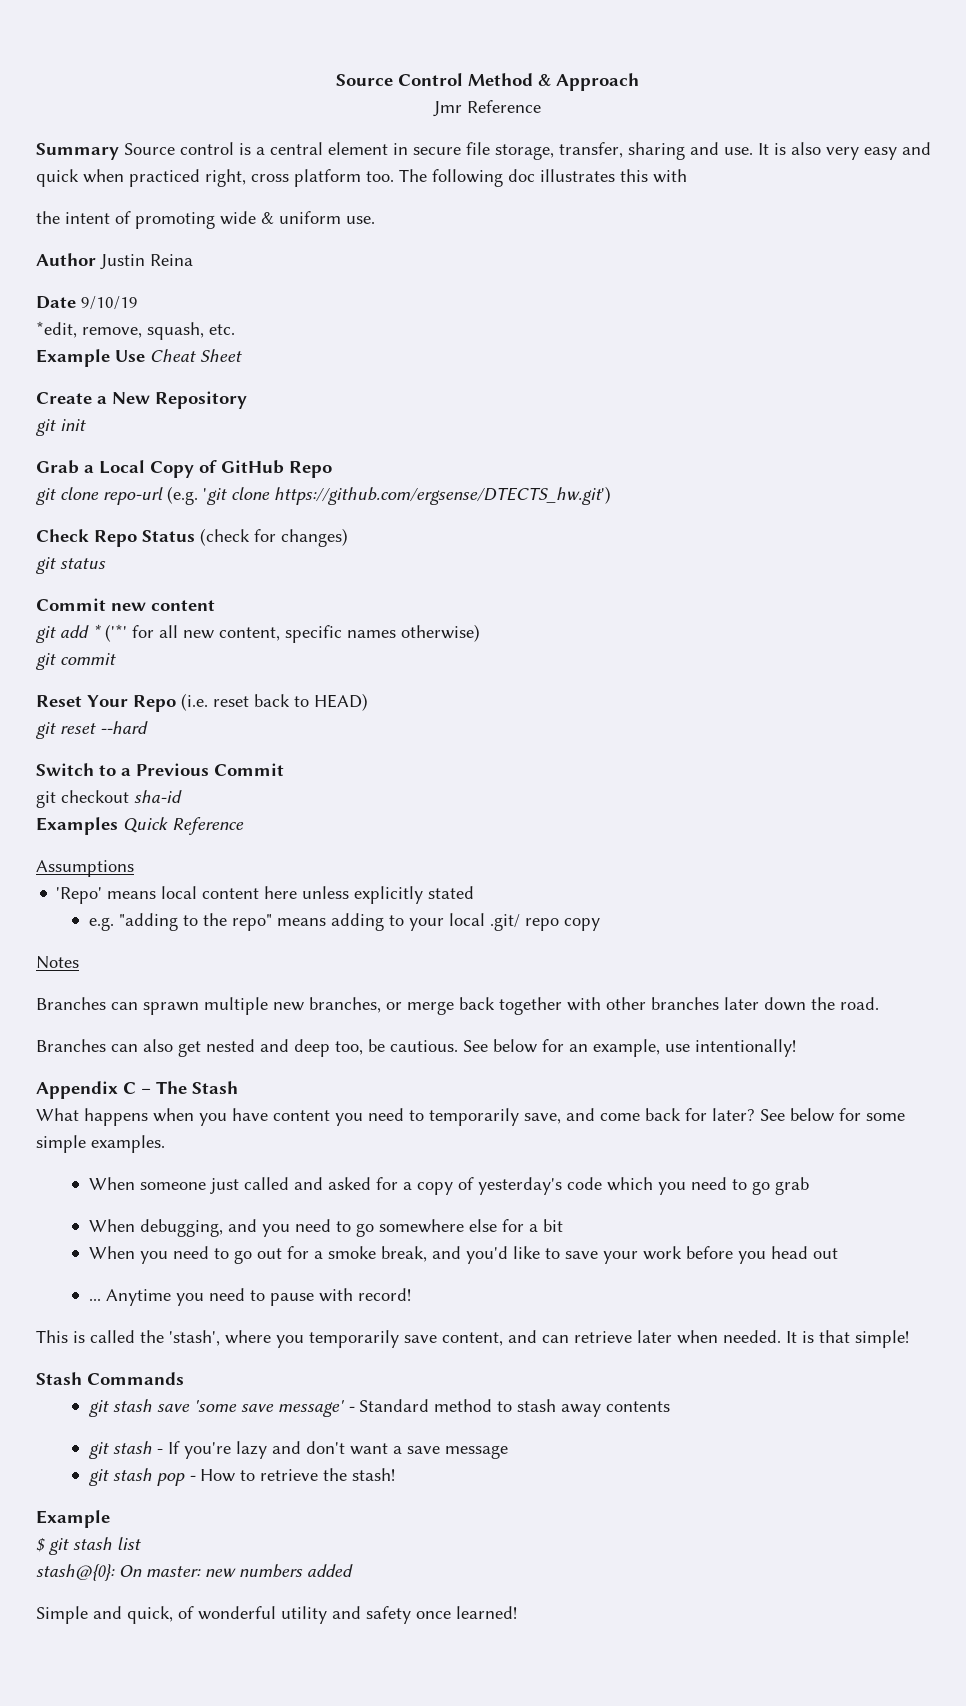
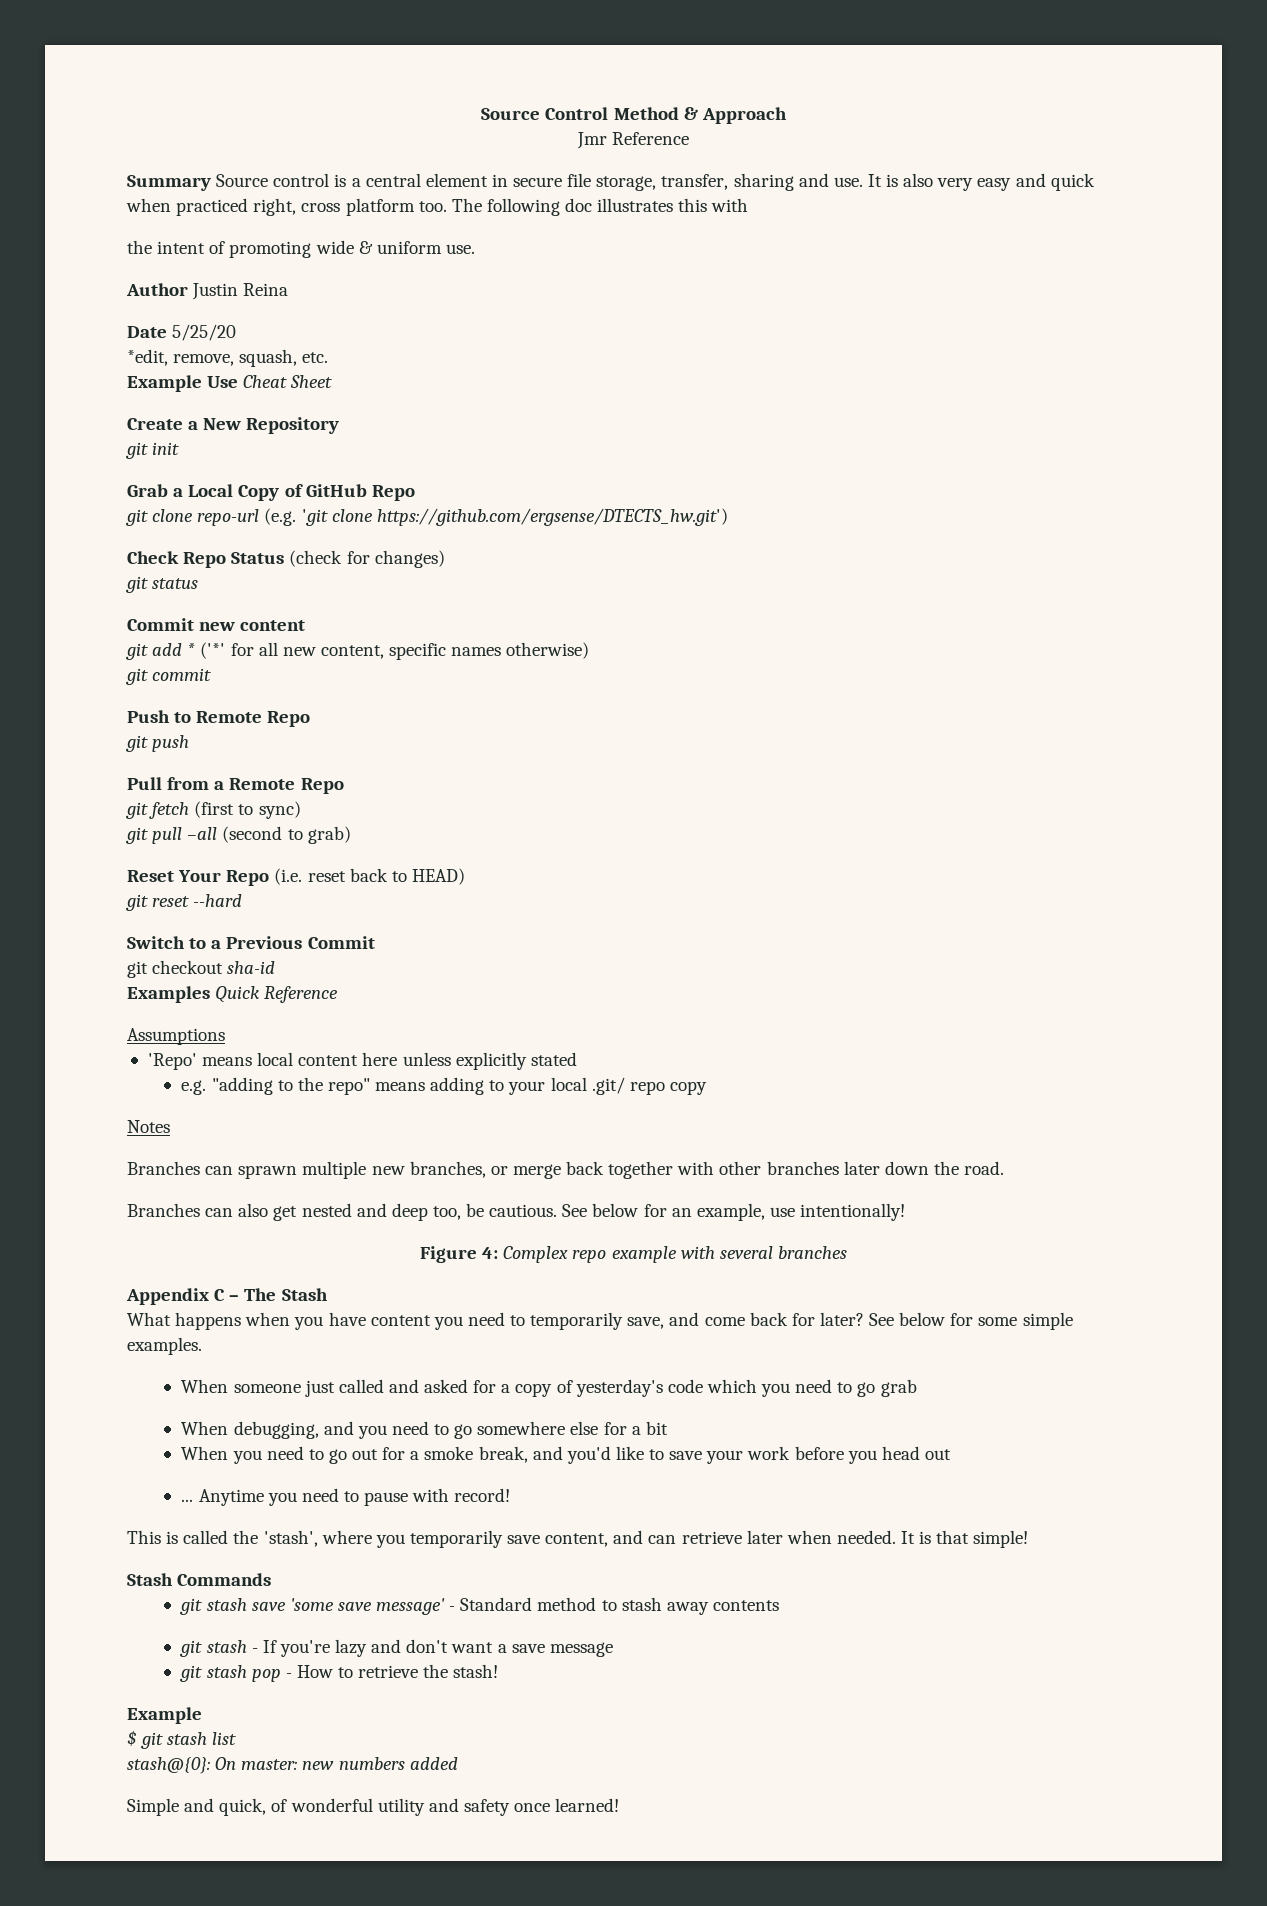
- Date 9/10/19
+ Date 5/25/20
+ Push to Remote Repo
+ git push
+ Pull from a Remote Repo
+ git fetch (first to sync)
+ git pull –all (second to grab)
+ Figure 4: Complex repo example with several branches

